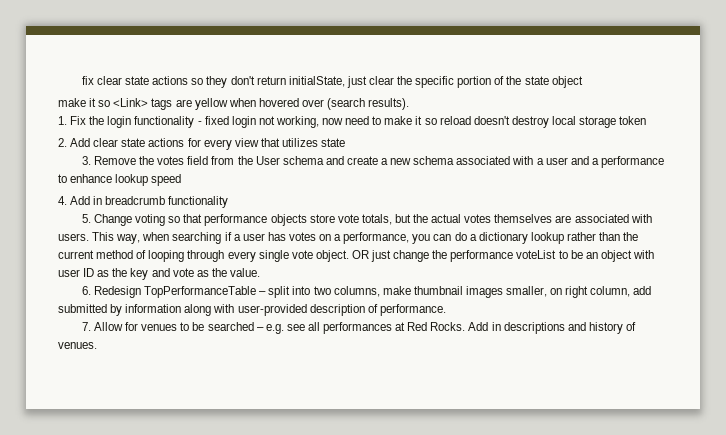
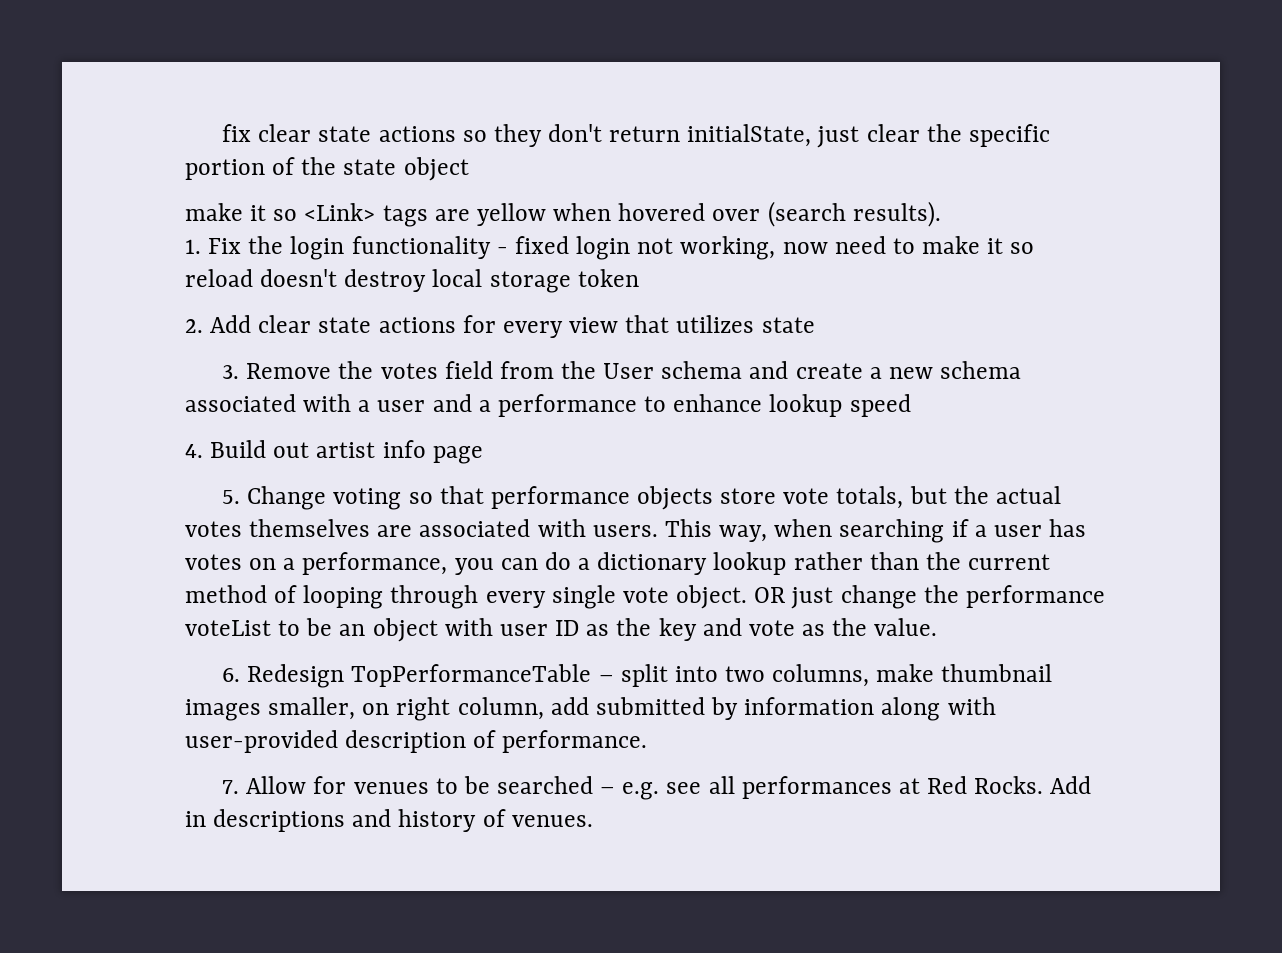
- 4. Add in breadcrumb functionality
+ 4. Build out artist info page

